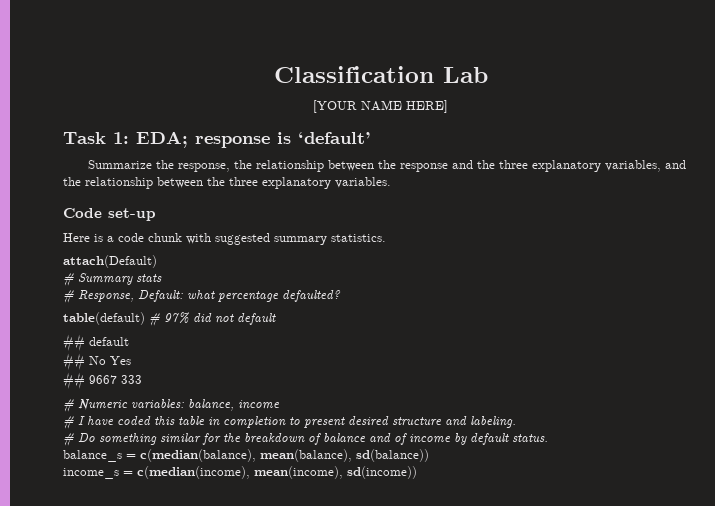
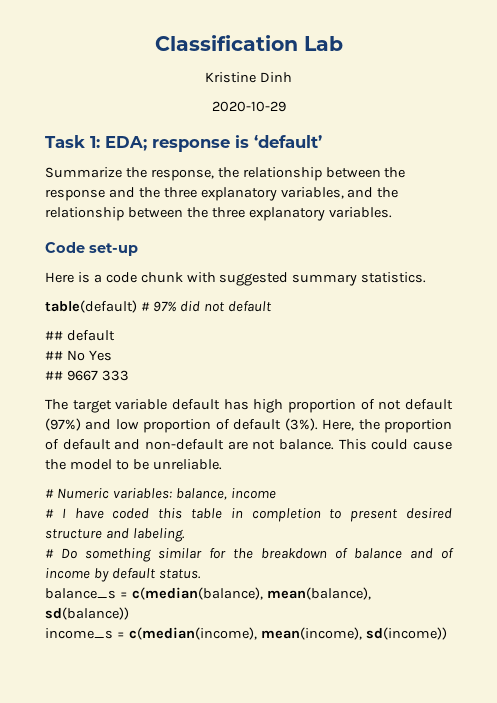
- [YOUR NAME HERE]
+ Kristine Dinh
+ 2020-10-29
- attach(Default)
- # Summary stats
- # Response, Default: what percentage defaulted?
+ The target variable default has high proportion of not default (97%) and low proportion of default (3%). Here, the proportion of default and non-default are not balance. This could cause the model to be unreliable.

